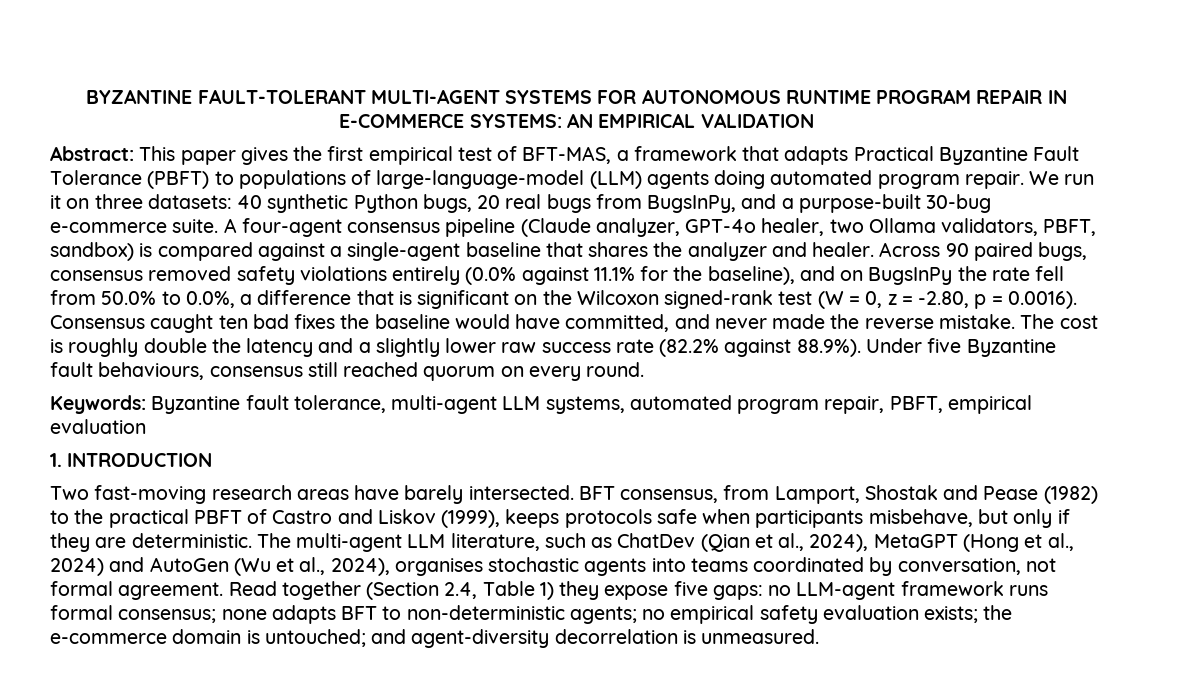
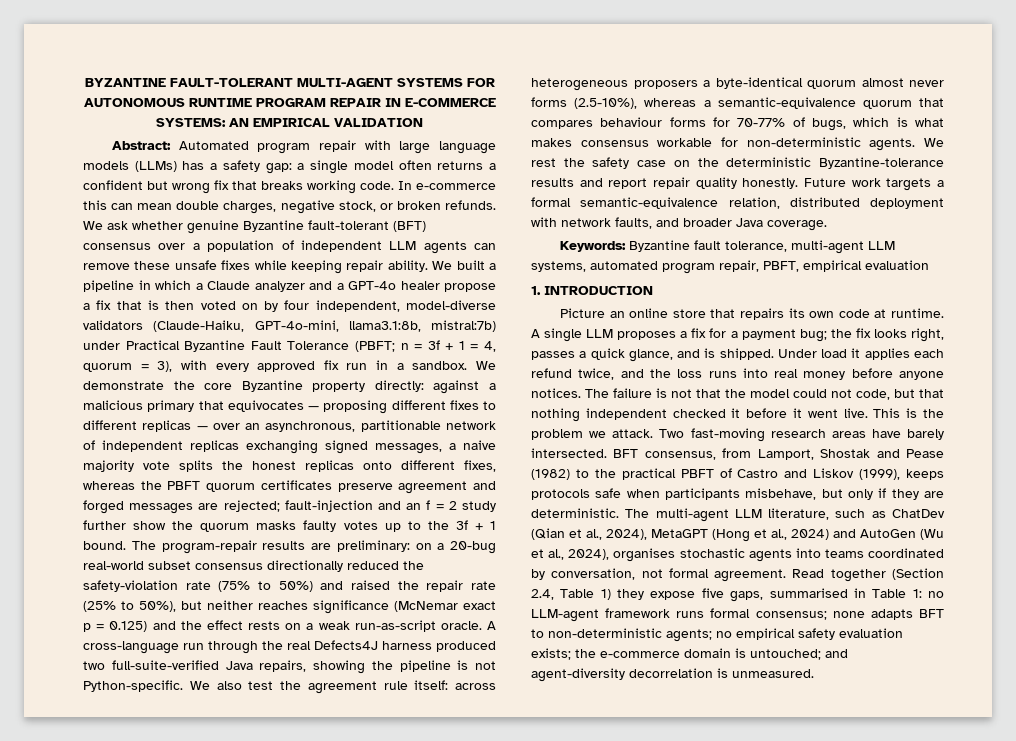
- Abstract: This paper gives the first empirical test of BFT-MAS, a framework that adapts Practical Byzantine Fault Tolerance (PBFT) to populations of large-language-model (LLM) agents doing automated program repair. We run it on three datasets: 40 synthetic Python bugs, 20 real bugs from BugsInPy, and a purpose-built 30-bug e-commerce suite. A four-agent consensus pipeline (Claude analyzer, GPT-4o healer, two Ollama validators, PBFT, sandbox) is compared against a single-agent baseline that shares the analyzer and healer. Across 90 paired bugs, consensus removed safety violations entirely (0.0% against 11.1% for the baseline), and on BugsInPy the rate fell from 50.0% to 0.0%, a difference that is significant on the Wilcoxon signed-rank test (W = 0, z = -2.80, p = 0.0016). Consensus caught ten bad fixes the baseline would have committed, and never made the reverse mistake. The cost is roughly double the latency and a slightly lower raw success rate (82.2% against 88.9%). Under five Byzantine fault behaviours, consensus still reached quorum on every round.
+ Abstract: Automated program repair with large language models (LLMs) has a safety gap: a single model often returns a confident but wrong fix that breaks working code. In e-commerce this can mean double charges, negative stock, or broken refunds. We ask whether genuine Byzantine fault-tolerant (BFT) consensus over a population of independent LLM agents can remove these unsafe fixes while keeping repair ability. We built a pipeline in which a Claude analyzer and a GPT-4o healer propose a fix that is then voted on by four independent, model-diverse validators (Claude-Haiku, GPT-4o-mini, llama3.1:8b, mistral:7b) under Practical Byzantine Fault Tolerance (PBFT; n = 3f + 1 = 4, quorum = 3), with every approved fix run in a sandbox. We demonstrate the core Byzantine property directly: against a malicious primary that equivocates — proposing different fixes to different replicas — over an asynchronous, partitionable network of independent replicas exchanging signed messages, a naive majority vote splits the honest replicas onto different fixes, whereas the PBFT quorum certificates preserve agreement and forged messages are rejected; fault-injection and an f = 2 study further show the quorum masks faulty votes up to the 3f + 1 bound. The program-repair results are preliminary: on a 20-bug real-world subset consensus directionally reduced the safety-violation rate (75% to 50%) and raised the repair rate (25% to 50%), but neither reaches significance (McNemar exact p = 0.125) and the effect rests on a weak run-as-script oracle. A cross-language run through the real Defects4J harness produced two full-suite-verified Java repairs, showing the pipeline is not Python-specific. We also test the agreement rule itself: across heterogeneous proposers a byte-identical quorum almost never forms (2.5-10%), whereas a semantic-equivalence quorum that compares behaviour forms for 70-77% of bugs, which is what makes consensus workable for non-deterministic agents. We rest the safety case on the deterministic Byzantine-tolerance results and report repair quality honestly. Future work targets a formal semantic-equivalence relation, distributed deployment with network faults, and broader Java coverage.
+ Picture an online store that repairs its own code at runtime. A single LLM proposes a fix for a payment bug; the fix looks right, passes a quick glance, and is shipped. Under load it applies each refund twice, and the loss runs into real money before anyone notices. The failure is not that the model could not code, but that nothing independent checked it before it went live. This is the problem we attack.
- Read together (Section 2.4, Table 1) they expose five gaps: no LLM-agent framework runs formal consensus; none adapts BFT to non-deterministic agents; no empirical safety evaluation exists; the e-commerce domain is untouched; and agent-diversity decorrelation is unmeasured.
+ Read together (Section 2.4, Table 1) they expose five gaps, summarised in Table 1: no LLM-agent framework runs formal consensus; none adapts BFT to non-deterministic agents; no empirical safety evaluation exists; the e-commerce domain is untouched; and agent-diversity decorrelation is unmeasured.

